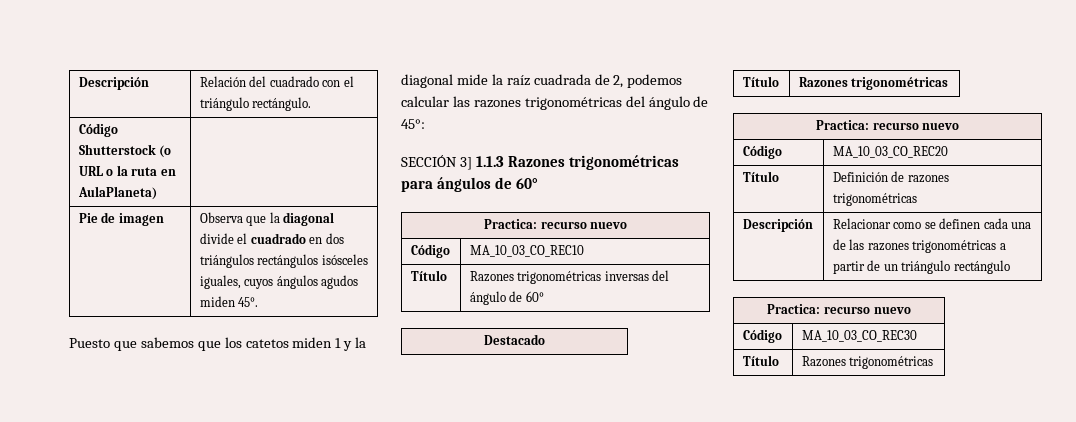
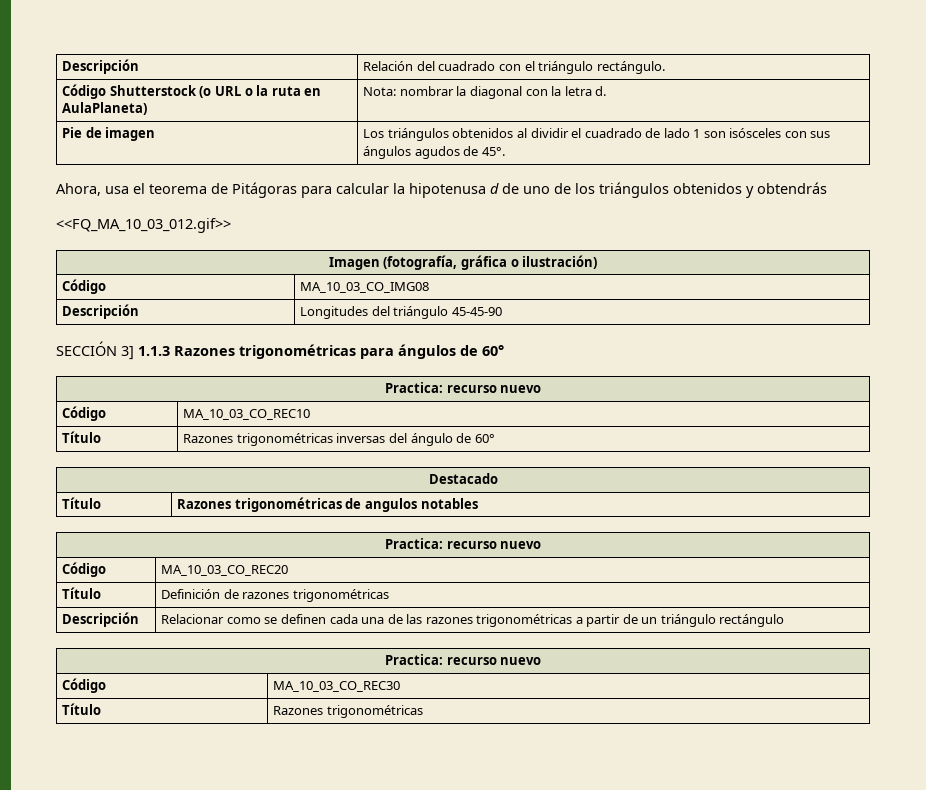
- Código Shutterstock (o URL o la ruta en AulaPlaneta) |
- Pie de imagen | Observa que la diagonal divide el cuadrado en dos triángulos rectángulos isósceles iguales, cuyos ángulos agudos miden 45°.
+ Código Shutterstock (o URL o la ruta en AulaPlaneta) | Nota: nombrar la diagonal con la letra d.
+ Pie de imagen | Los triángulos obtenidos al dividir el cuadrado de lado 1 son isósceles con sus ángulos agudos de 45°.
- Puesto que sabemos que los catetos miden 1 y la diagonal mide la raíz cuadrada de 2, podemos calcular las razones trigonométricas del ángulo de 45°:
+ Ahora, usa el teorema de Pitágoras para calcular la hipotenusa d de uno de los triángulos obtenidos y obtendrás
+ <<FQ_MA_10_03_012.gif>>
+ Imagen (fotografía, gráfica o ilustración)
+ Código | MA_10_03_CO_IMG08
+ Descripción | Longitudes del triángulo 45-45-90
  Destacado
- Título | Razones trigonométricas
+ Título | Razones trigonométricas de angulos notables

